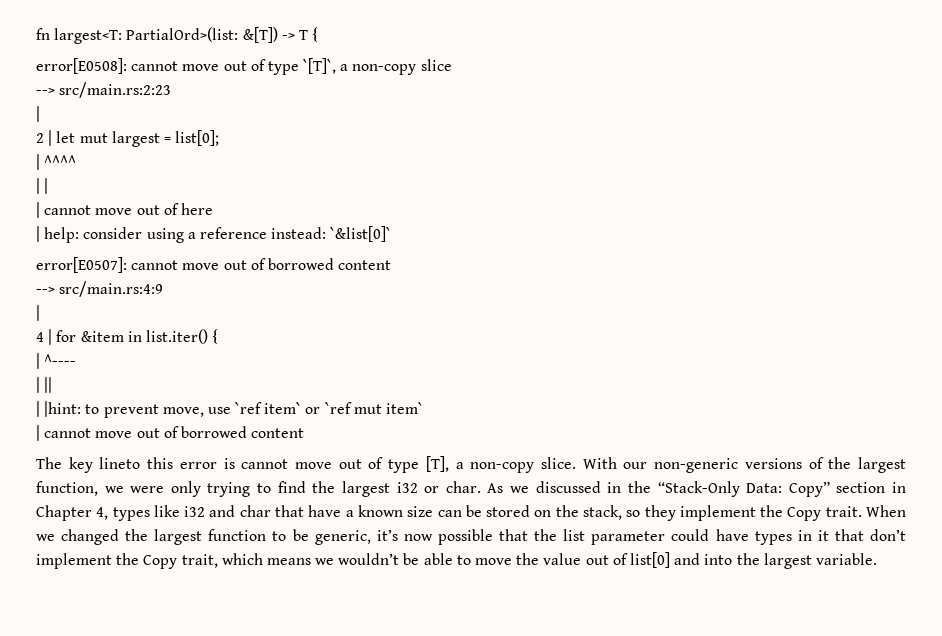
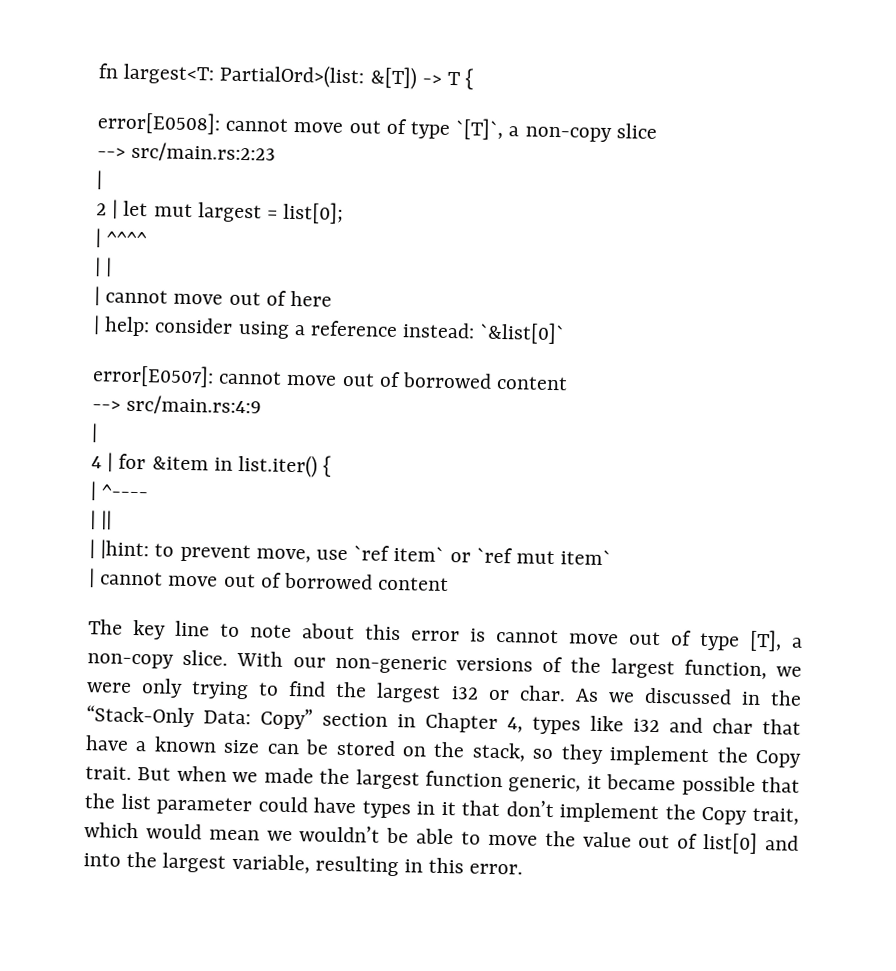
- The key lineto this error is cannot move out of type [T], a non-copy slice.
+ The key line to note about this error is cannot move out of type [T], a non-copy slice.
- When we changed the largest function to be generic, it’s now possible that the list parameter could have types in it that don’t implement the Copy trait, which means we wouldn’t be able to move the value out of list[0] and into the largest variable.
+ But when we made the largest function generic, it became possible that the list parameter could have types in it that don’t implement the Copy trait, which would mean we wouldn’t be able to move the value out of list[0] and into the largest variable, resulting in this error.

